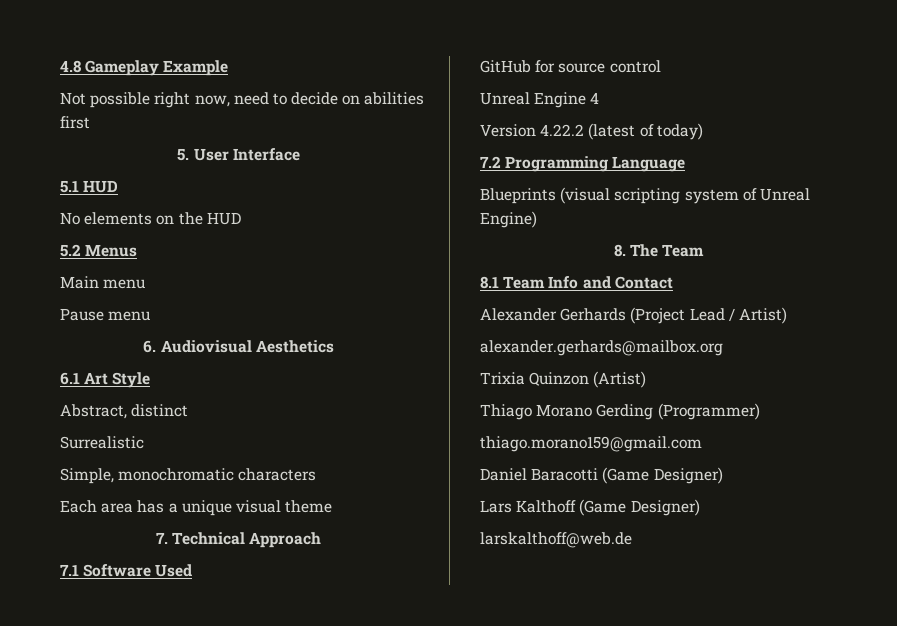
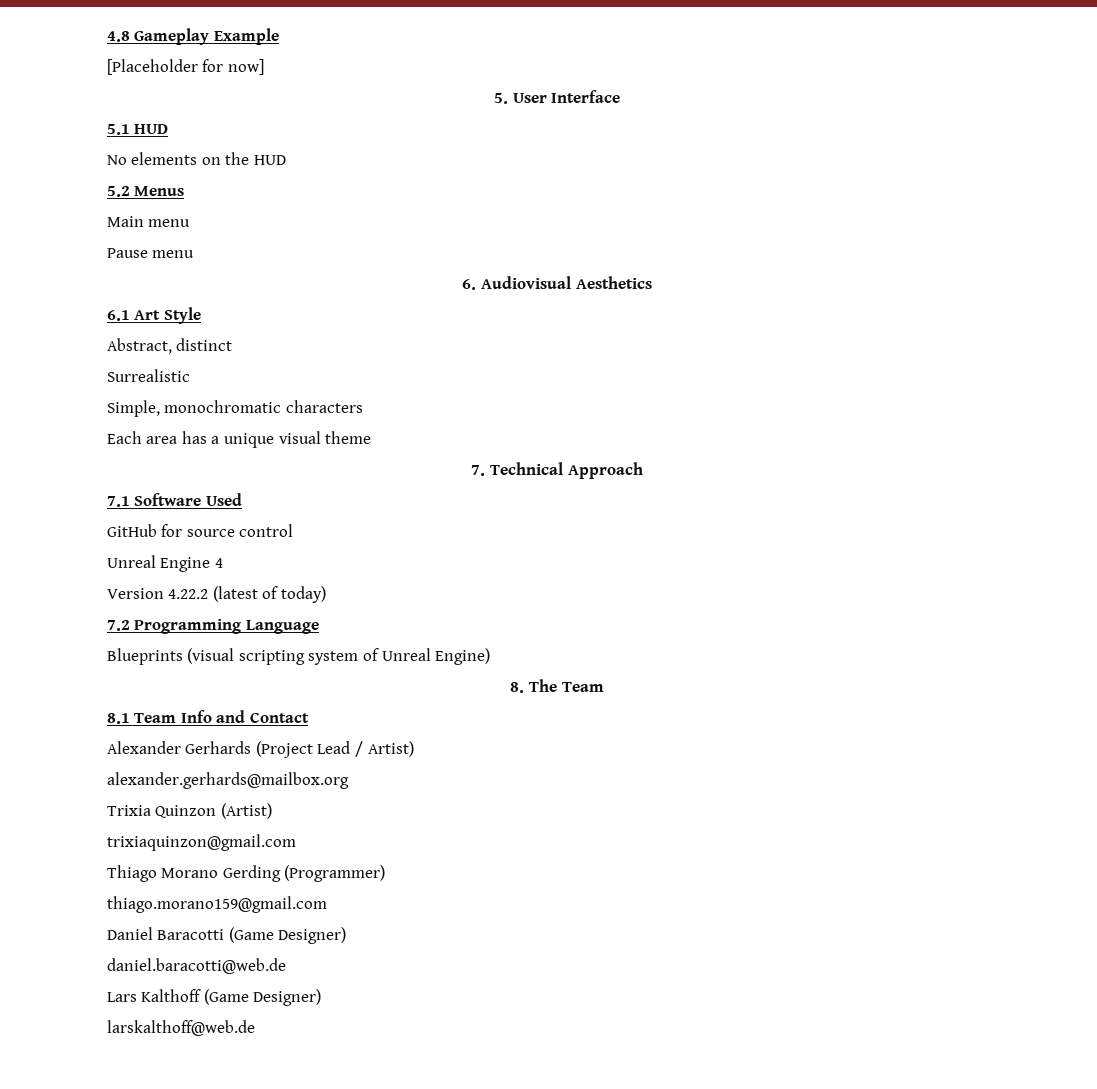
- Not possible right now, need to decide on abilities first
+ [Placeholder for now]
+ trixiaquinzon@gmail.com
+ daniel.baracotti@web.de

